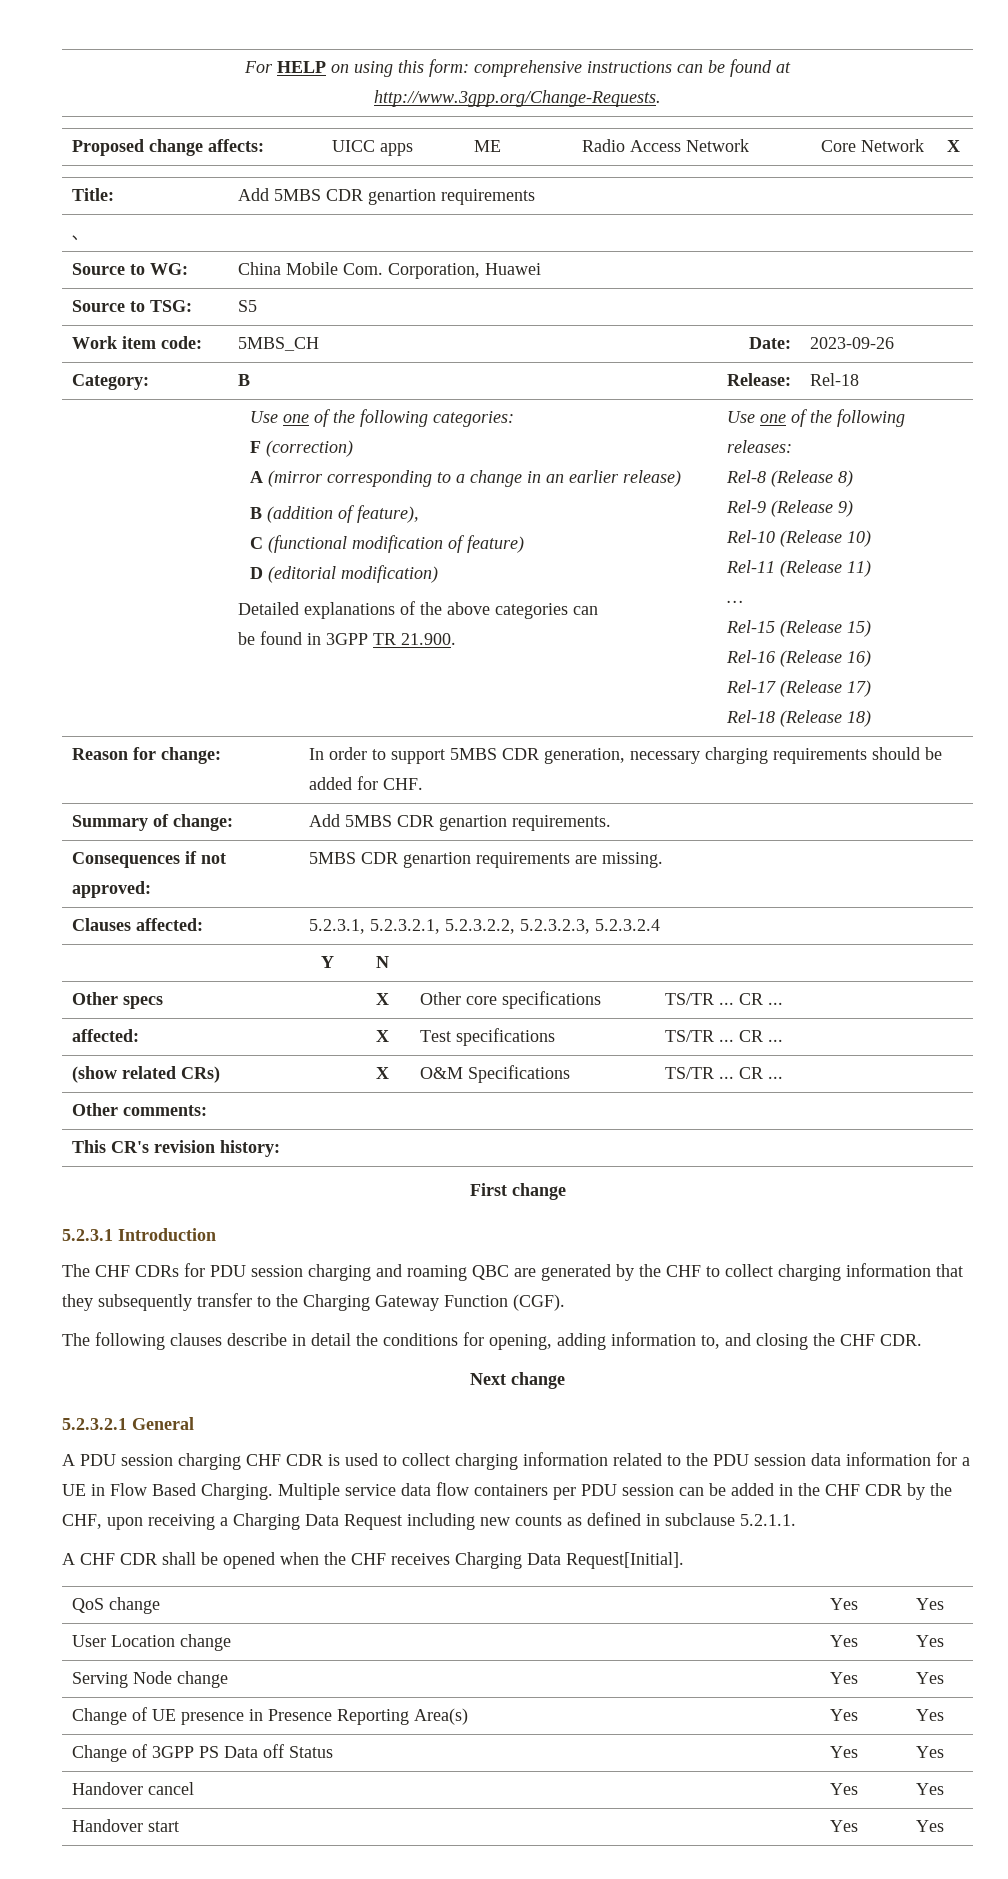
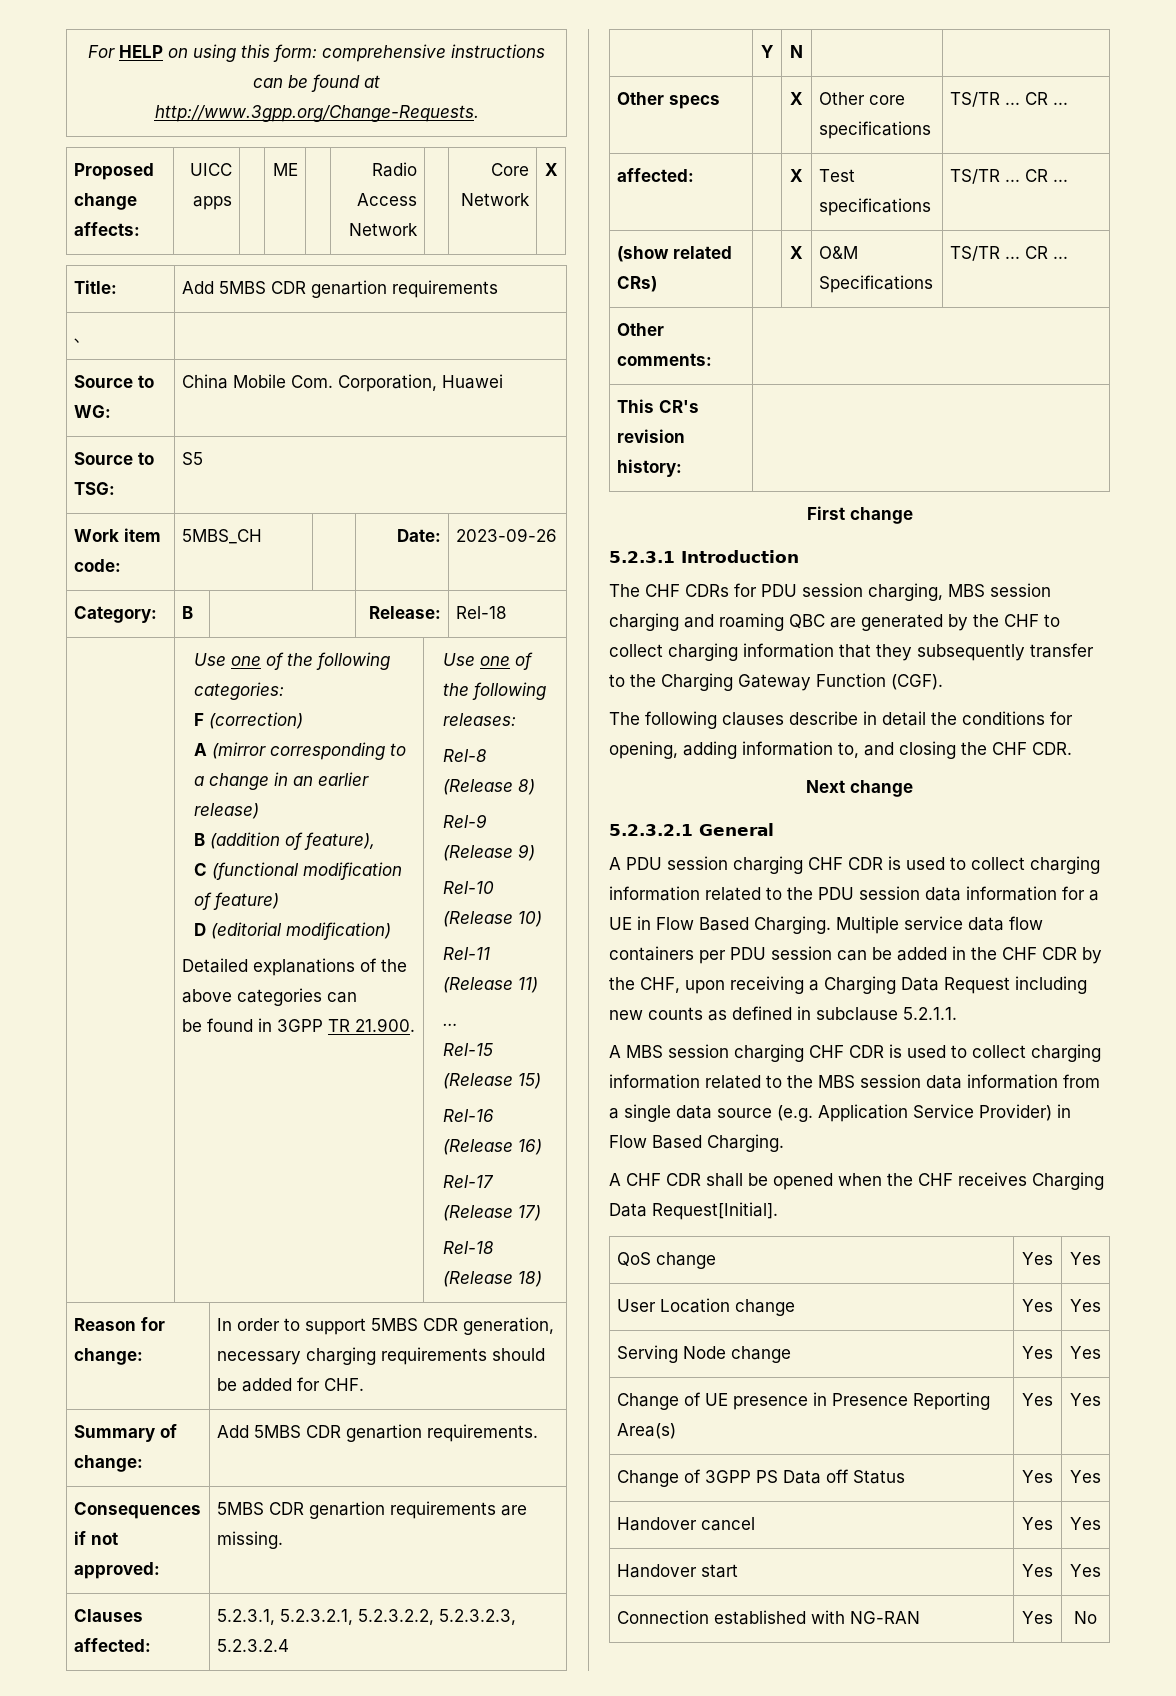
- The CHF CDRs for PDU session charging and roaming QBC are generated by the CHF to collect charging information that they subsequently transfer to the Charging Gateway Function (CGF).
+ The CHF CDRs for PDU session charging, MBS session charging and roaming QBC are generated by the CHF to collect charging information that they subsequently transfer to the Charging Gateway Function (CGF).
+ A MBS session charging CHF CDR is used to collect charging information related to the MBS session data information from a single data source (e.g. Application Service Provider) in Flow Based Charging.
+ Connection established with NG-RAN | Yes | No

